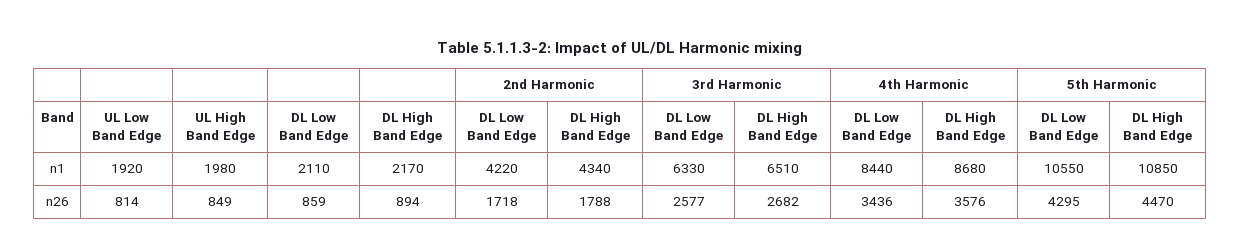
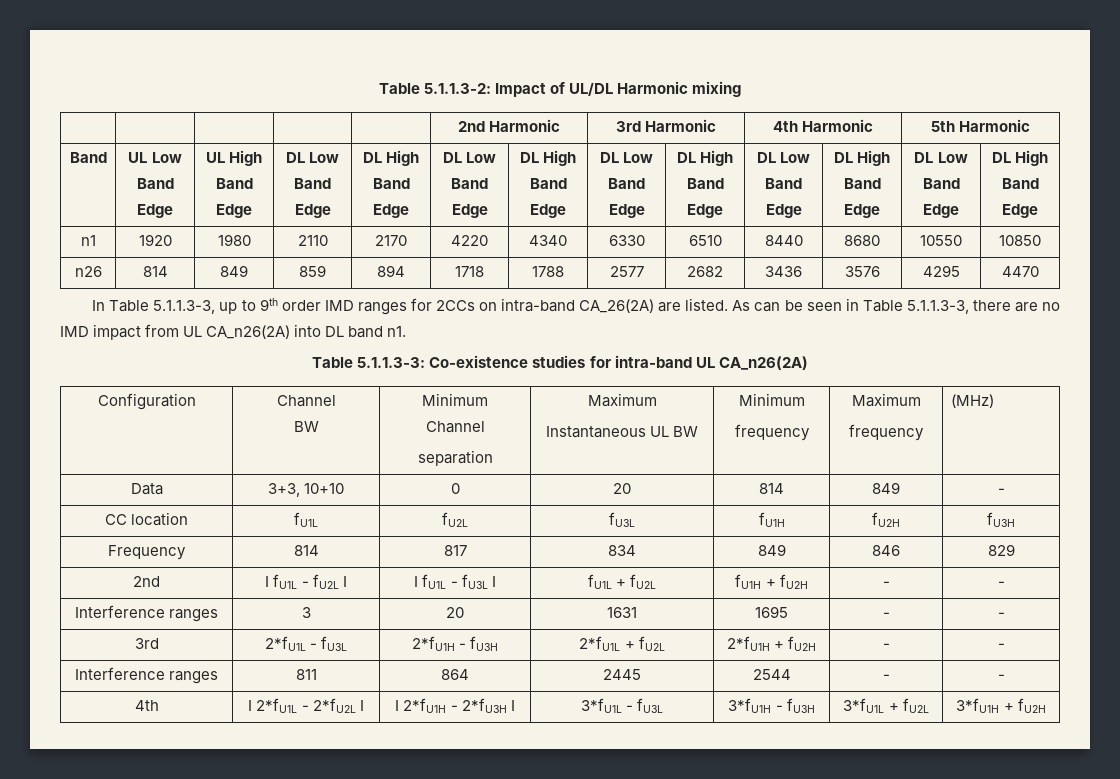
+ In Table 5.1.1.3-3, up to 9th order IMD ranges for 2CCs on intra-band CA_26(2A) are listed. As can be seen in Table 5.1.1.3-3, there are no IMD impact from UL CA_n26(2A) into DL band n1.
+ Table 5.1.1.3-3: Co-existence studies for intra-band UL CA_n26(2A)
+ Configuration | Channel
+ BW | Minimum
+ Channel
+ separation | Maximum
+ Instantaneous UL BW | Minimum
+ frequency | Maximum
+ frequency | (MHz)
+ Data | 3+3, 10+10 | 0 | 20 | 814 | 849 | -
+ CC location | fU1L | fU2L | fU3L | fU1H | fU2H | fU3H
+ Frequency | 814 | 817 | 834 | 849 | 846 | 829
+ 2nd | I fU1L - fU2L I | I fU1L - fU3L I | fU1L + fU2L | fU1H + fU2H | - | -
+ Interference ranges | 3 | 20 | 1631 | 1695 | - | -
+ 3rd | 2*fU1L - fU3L | 2*fU1H - fU3H | 2*fU1L + fU2L | 2*fU1H + fU2H | - | -
+ Interference ranges | 811 | 864 | 2445 | 2544 | - | -
+ 4th | I 2*fU1L - 2*fU2L I | I 2*fU1H - 2*fU3H I | 3*fU1L - fU3L | 3*fU1H - fU3H | 3*fU1L + fU2L | 3*fU1H + fU2H

